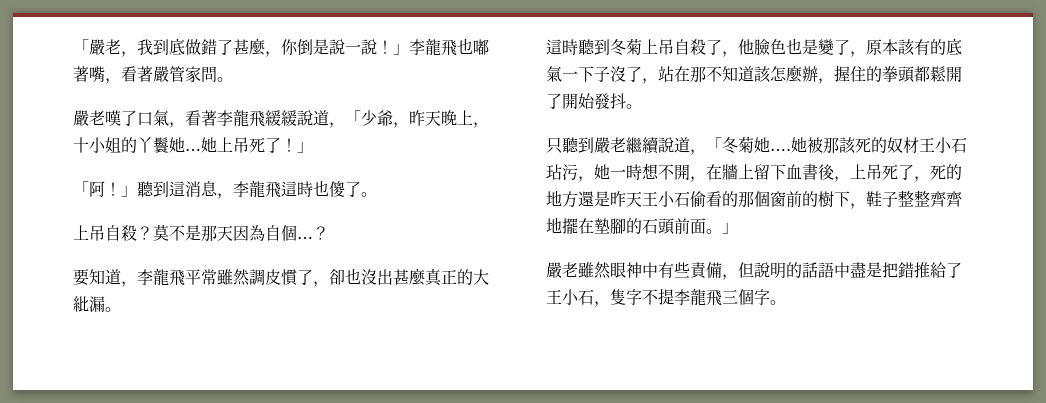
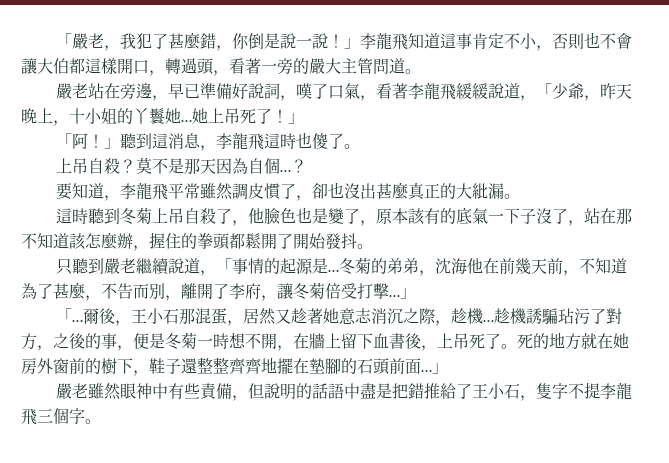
- 「嚴老，我到底做錯了甚麼，你倒是說一說！」李龍飛也嘟著嘴，看著嚴管家問。
- 嚴老嘆了口氣，看著李龍飛緩緩說道，「少爺，昨天晚上，十小姐的丫鬟她…
+ 「嚴老，我犯了甚麼錯，你倒是說一說！」李龍飛知道這事肯定不小，否則也不會讓大伯都這樣開口，轉過頭，看著一旁的嚴大主管問道。
+ 嚴老站在旁邊，早已準備好說詞，嘆了口氣，看著李龍飛緩緩說道，「少爺，昨天晚上，十小姐的丫鬟她…
- 只聽到嚴老繼續說道，「冬菊她….她被那該死的奴材王小石玷污，她一時想不開，在牆上留下血書後，上吊死了，死的地方還是昨天王小石偷看的那個窗前的樹下，鞋子整整齊齊地擺在墊腳的石頭前面。」
+ 只聽到嚴老繼續說道，「事情的起源是…冬菊的弟弟，沈海他在前幾天前，不知道為了甚麼，不告而別，離開了李府，讓冬菊倍受打擊…」
+ 「…爾後，王小石那混蛋，居然又趁著她意志消沉之際，趁機…趁機誘騙玷污了對方，之後的事，便是冬菊一時想不開，在牆上留下血書後，上吊死了。死的地方就在她房外窗前的樹下，鞋子還整整齊齊地擺在墊腳的石頭前面…」

